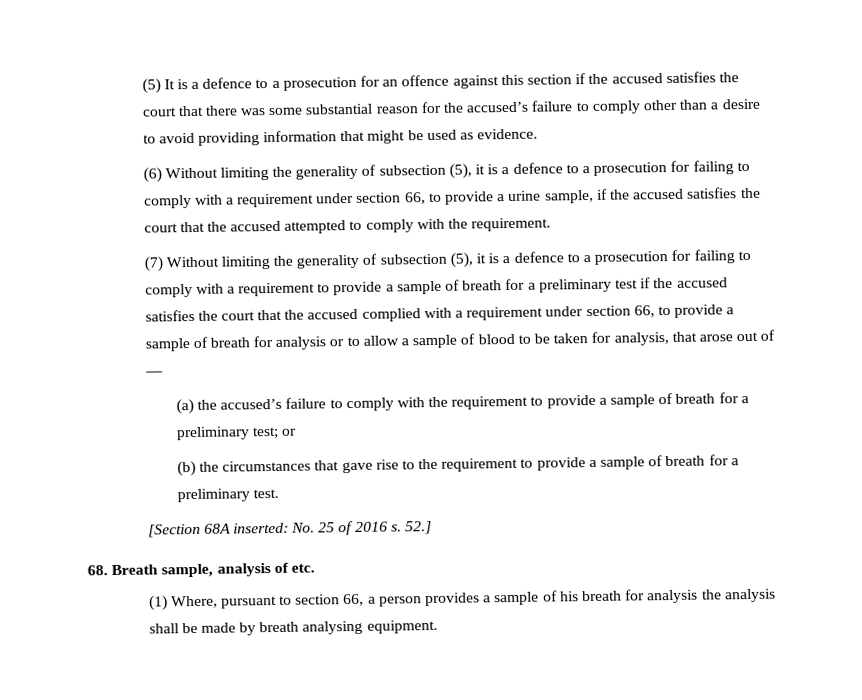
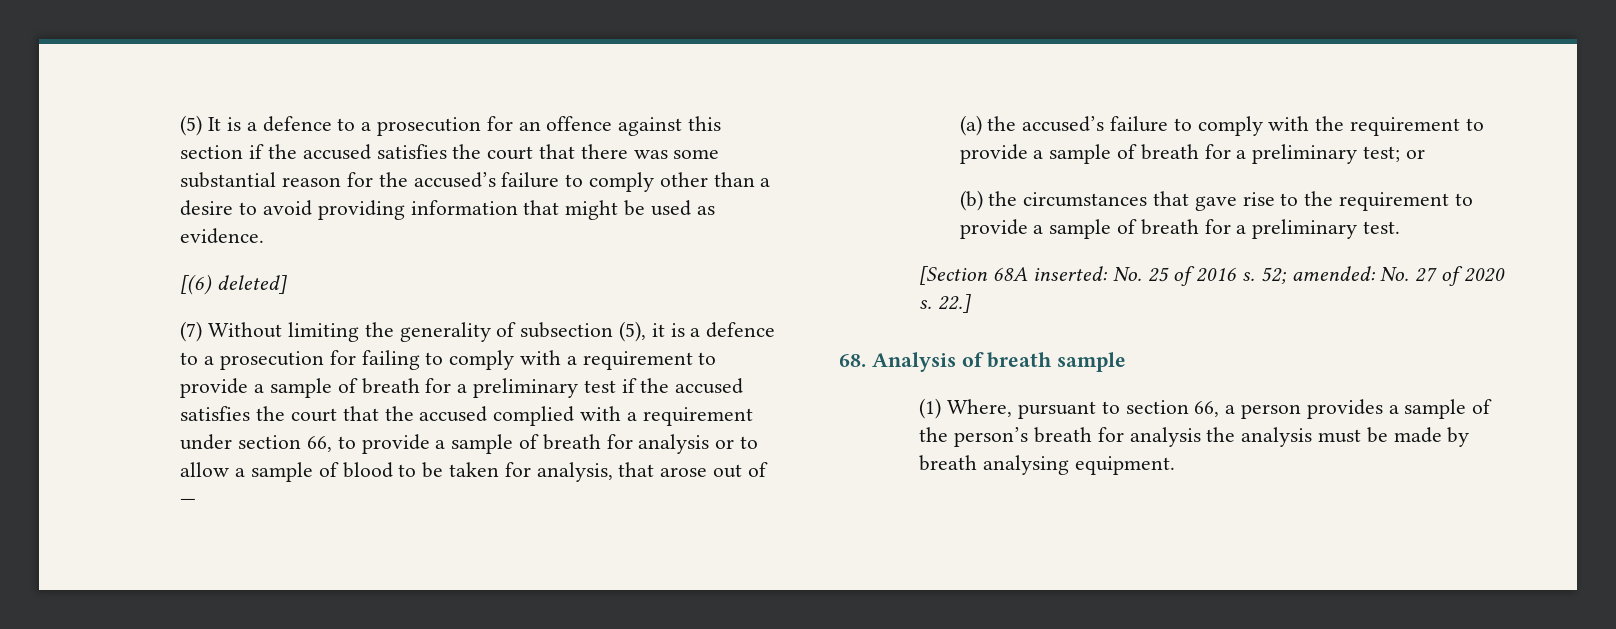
- (6) Without limiting the generality of subsection (5), it is a defence to a prosecution for failing to comply with a requirement under section 66, to provide a urine sample, if the accused satisfies the court that the accused attempted to comply with the requirement.
+ [(6) deleted]
- 52.]
- 68. Breath sample, analysis of etc.
+ 52; amended: No. 27 of 2020 s. 22.]
+ 68. Analysis of breath sample
- (1) Where, pursuant to section 66, a person provides a sample of his breath for analysis the analysis shall be made by breath analysing equipment.
+ (1) Where, pursuant to section 66, a person provides a sample of the person’s breath for analysis the analysis must be made by breath analysing equipment.

